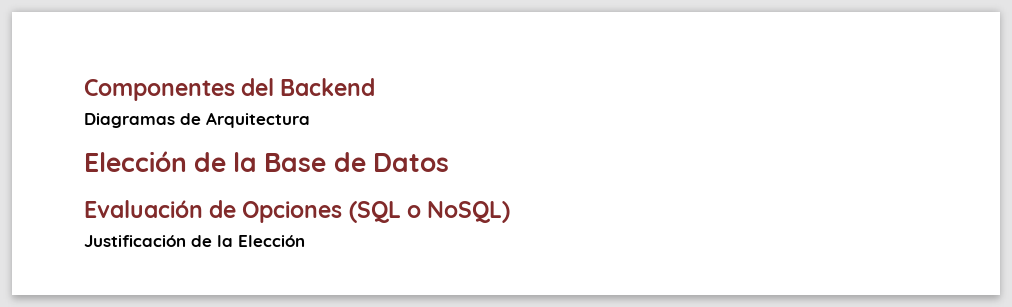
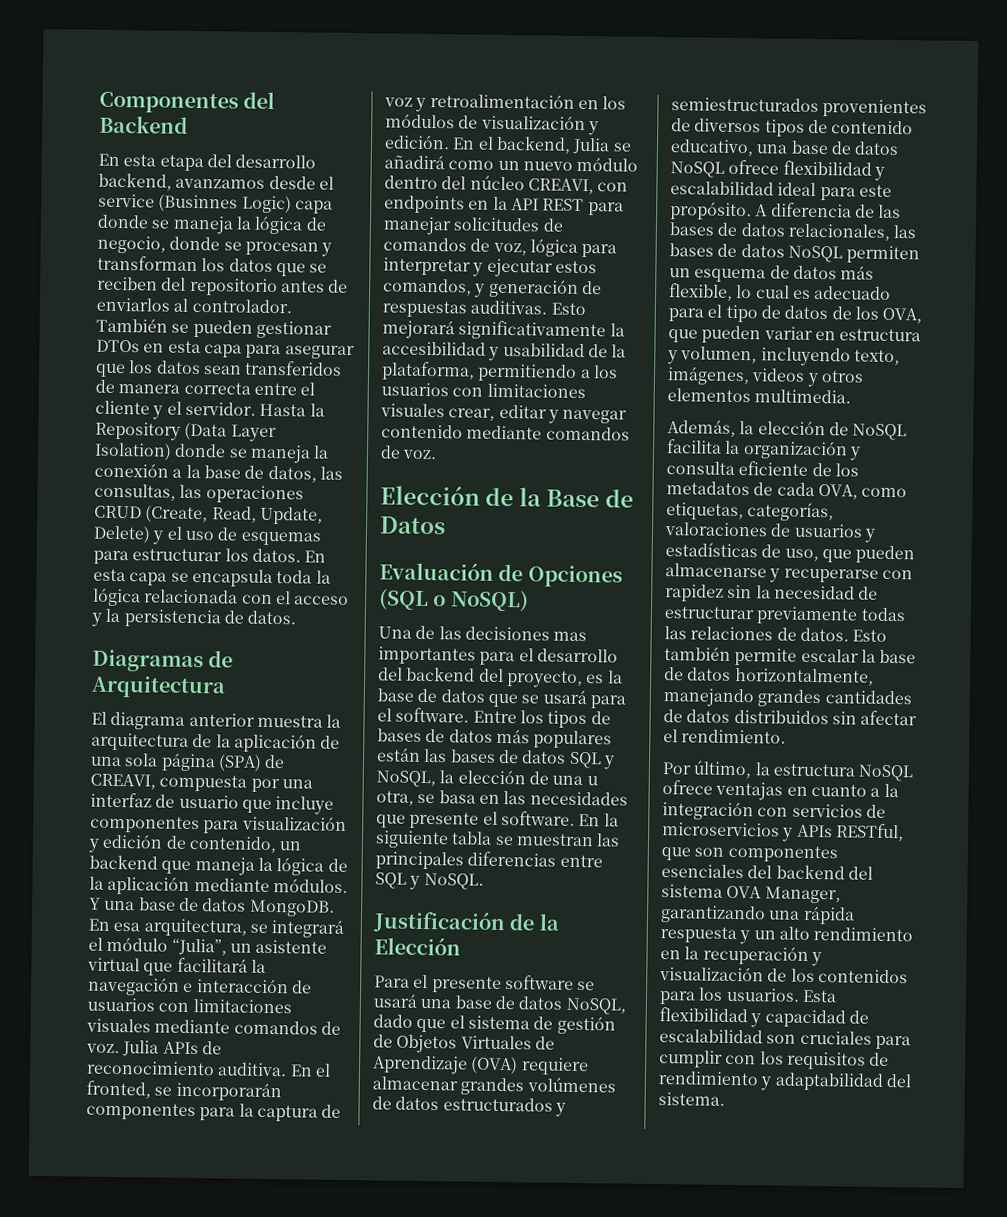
+ En esta etapa del desarrollo backend, avanzamos desde el service (Businnes Logic) capa donde se maneja la lógica de negocio, donde se procesan y transforman los datos que se reciben del repositorio antes de enviarlos al controlador. También se pueden gestionar DTOs en esta capa para asegurar que los datos sean transferidos de manera correcta entre el cliente y el servidor. Hasta la Repository (Data Layer Isolation) donde se maneja la conexión a la base de datos, las consultas, las operaciones CRUD (Create, Read, Update, Delete) y el uso de esquemas para estructurar los datos. En esta capa se encapsula toda la lógica relacionada con el acceso y la persistencia de datos.
  Diagramas de Arquitectura
+ El diagrama anterior muestra la arquitectura de la aplicación de una sola página (SPA) de CREAVI, compuesta por una interfaz de usuario que incluye componentes para visualización y edición de contenido, un backend que maneja la lógica de la aplicación mediante módulos. Y una base de datos MongoDB. En esa arquitectura, se integrará el módulo “Julia”, un asistente virtual que facilitará la navegación e interacción de usuarios con limitaciones visuales mediante comandos de voz. Julia APIs de reconocimiento auditiva. En el fronted, se incorporarán componentes para la captura de voz y retroalimentación en los módulos de visualización y edición. En el backend, Julia se añadirá como un nuevo módulo dentro del núcleo CREAVI, con endpoints en la API REST para manejar solicitudes de comandos de voz, lógica para interpretar y ejecutar estos comandos, y generación de respuestas auditivas. Esto mejorará significativamente la accesibilidad y usabilidad de la plataforma, permitiendo a los usuarios con limitaciones visuales crear, editar y navegar contenido mediante comandos de voz.
+ Una de las decisiones mas importantes para el desarrollo del backend del proyecto, es la base de datos que se usará para el software. Entre los tipos de bases de datos más populares están las bases de datos SQL y NoSQL, la elección de una u otra, se basa en las necesidades que presente el software. En la siguiente tabla se muestran las principales diferencias entre SQL y NoSQL.
  Justificación de la Elección
+ Para el presente software se usará una base de datos NoSQL, dado que el sistema de gestión de Objetos Virtuales de Aprendizaje (OVA) requiere almacenar grandes volúmenes de datos estructurados y semiestructurados provenientes de diversos tipos de contenido educativo, una base de datos NoSQL ofrece flexibilidad y escalabilidad ideal para este propósito. A diferencia de las bases de datos relacionales, las bases de datos NoSQL permiten un esquema de datos más flexible, lo cual es adecuado para el tipo de datos de los OVA, que pueden variar en estructura y volumen, incluyendo texto, imágenes, videos y otros elementos multimedia.
+ Además, la elección de NoSQL facilita la organización y consulta eficiente de los metadatos de cada OVA, como etiquetas, categorías, valoraciones de usuarios y estadísticas de uso, que pueden almacenarse y recuperarse con rapidez sin la necesidad de estructurar previamente todas las relaciones de datos. Esto también permite escalar la base de datos horizontalmente, manejando grandes cantidades de datos distribuidos sin afectar el rendimiento.
+ Por último, la estructura NoSQL ofrece ventajas en cuanto a la integración con servicios de microservicios y APIs RESTful, que son componentes esenciales del backend del sistema OVA Manager, garantizando una rápida respuesta y un alto rendimiento en la recuperación y visualización de los contenidos para los usuarios. Esta flexibilidad y capacidad de escalabilidad son cruciales para cumplir con los requisitos de rendimiento y adaptabilidad del sistema.

